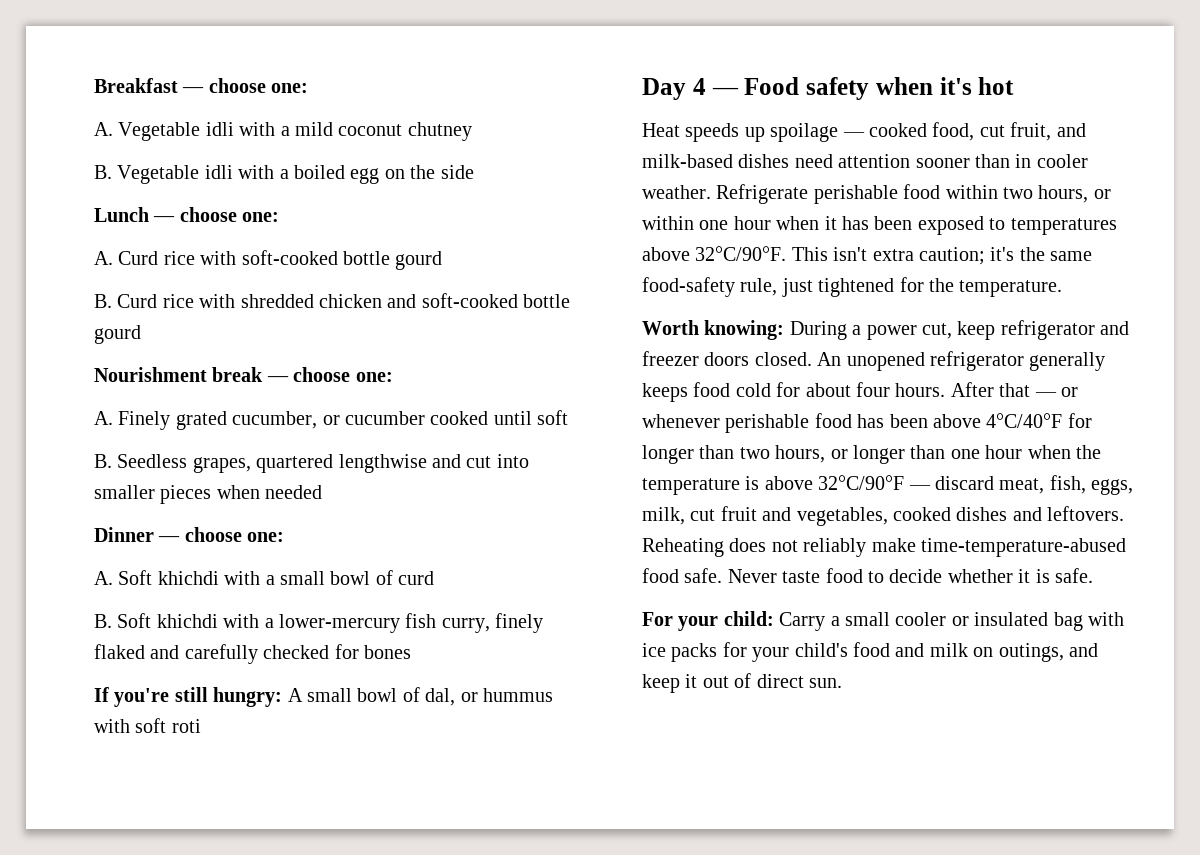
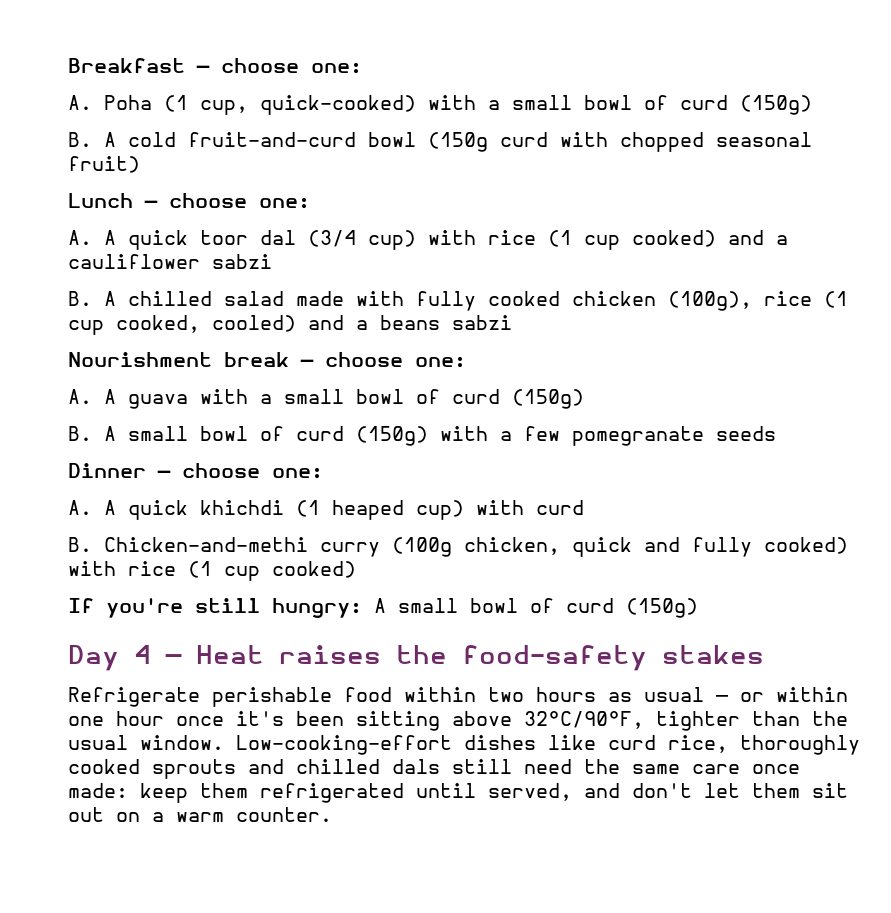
- A. Vegetable idli with a mild coconut chutney
- B. Vegetable idli with a boiled egg on the side
+ A. Poha (1 cup, quick-cooked) with a small bowl of curd (150g)
+ B. A cold fruit-and-curd bowl (150g curd with chopped seasonal fruit)
- A. Curd rice with soft-cooked bottle gourd
- B. Curd rice with shredded chicken and soft-cooked bottle gourd
+ A. A quick toor dal (3/4 cup) with rice (1 cup cooked) and a cauliflower sabzi
+ B. A chilled salad made with fully cooked chicken (100g), rice (1 cup cooked, cooled) and a beans sabzi
- A. Finely grated cucumber, or cucumber cooked until soft
- B. Seedless grapes, quartered lengthwise and cut into smaller pieces when needed
+ A. A guava with a small bowl of curd (150g)
+ B. A small bowl of curd (150g) with a few pomegranate seeds
- A. Soft khichdi with a small bowl of curd
- B. Soft khichdi with a lower-mercury fish curry, finely flaked and carefully checked for bones
+ A. A quick khichdi (1 heaped cup) with curd
+ B. Chicken-and-methi curry (100g chicken, quick and fully cooked) with rice (1 cup cooked)
- If you're still hungry: A small bowl of dal, or hummus with soft roti
- Day 4 — Food safety when it's hot
- Heat speeds up spoilage — cooked food, cut fruit, and milk-based dishes need attention sooner than in cooler weather. Refrigerate perishable food within two hours, or within one hour when it has been exposed to temperatures above 32°C/90°F. This isn't extra caution; it's the same food-safety rule, just tightened for the temperature.
- Worth knowing: During a power cut, keep refrigerator and freezer doors closed. An unopened refrigerator generally keeps food cold for about four hours. After that — or whenever perishable food has been above 4°C/40°F for longer than two hours, or longer than one hour when the temperature is above 32°C/90°F — discard meat, fish, eggs, milk, cut fruit and vegetables, cooked dishes and leftovers. Reheating does not reliably make time-temperature-abused food safe. Never taste food to decide whether it is safe.
- For your child: Carry a small cooler or insulated bag with ice packs for your child's food and milk on outings, and keep it out of direct sun.
+ If you're still hungry: A small bowl of curd (150g)
+ Day 4 — Heat raises the food-safety stakes
+ Refrigerate perishable food within two hours as usual — or within one hour once it's been sitting above 32°C/90°F, tighter than the usual window. Low-cooking-effort dishes like curd rice, thoroughly cooked sprouts and chilled dals still need the same care once made: keep them refrigerated until served, and don't let them sit out on a warm counter.

